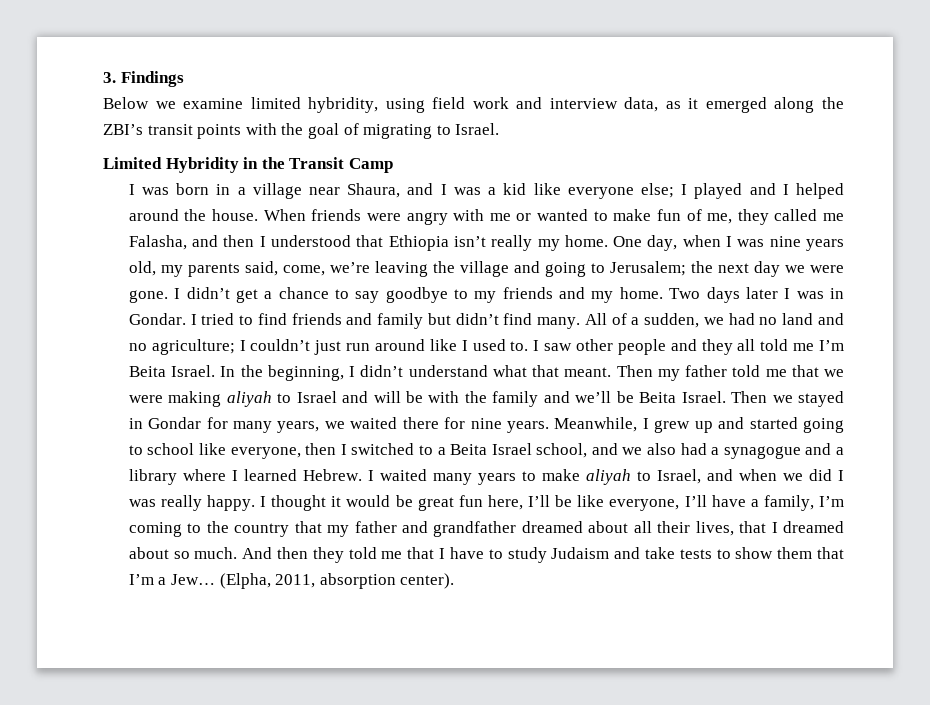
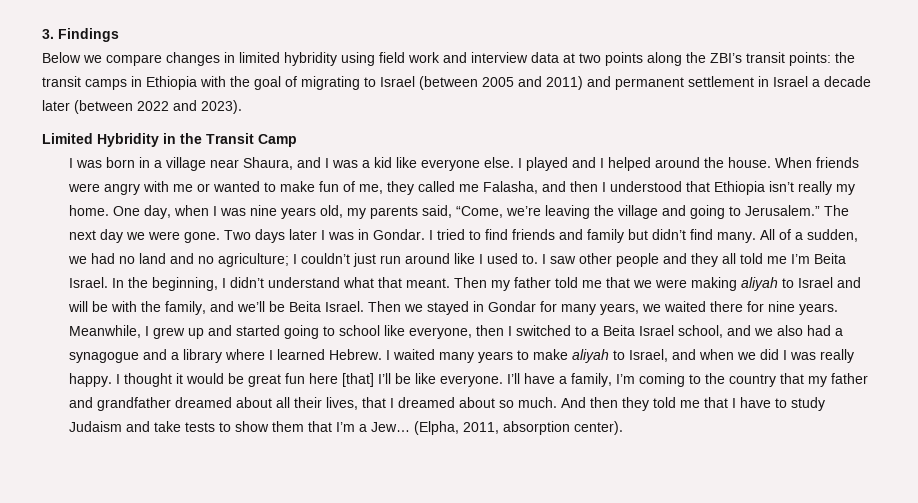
- Below we examine limited hybridity, using field work and interview data, as it emerged along the ZBI’s transit points with the goal of migrating to Israel.
+ Below we compare changes in limited hybridity using field work and interview data at two points along the ZBI’s transit points: the transit camps in Ethiopia with the goal of migrating to Israel (between 2005 and 2011) and permanent settlement in Israel a decade later (between 2022 and 2023).
- I was born in a village near Shaura, and I was a kid like everyone else; I played and I helped around the house.
+ I was born in a village near Shaura, and I was a kid like everyone else. I played and I helped around the house.
- One day, when I was nine years old, my parents said, come, we’re leaving the village and going to Jerusalem; the next day we were gone.
+ One day, when I was nine years old, my parents said, “Come, we’re leaving the village and going to Jerusalem.” The next day we were gone.
- I didn’t get a chance to say goodbye to my friends and my home.
- Then my father told me that we were making aliyah to Israel and will be with the family and we’ll be Beita Israel.
+ Then my father told me that we were making aliyah to Israel and will be with the family, and we’ll be Beita Israel.
- I thought it would be great fun here, I’ll be like everyone, I’ll have a family, I’m coming to the country that my father and grandfather dreamed about all their lives, that I dreamed about so much.
+ I thought it would be great fun here [that] I’ll be like everyone. I’ll have a family, I’m coming to the country that my father and grandfather dreamed about all their lives, that I dreamed about so much.

